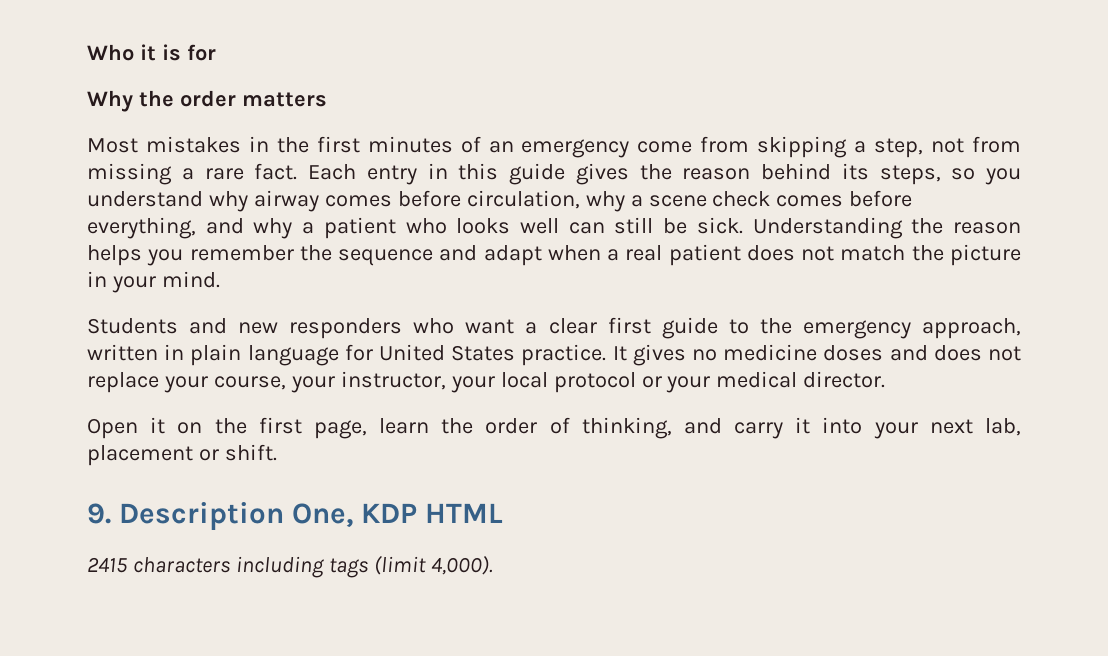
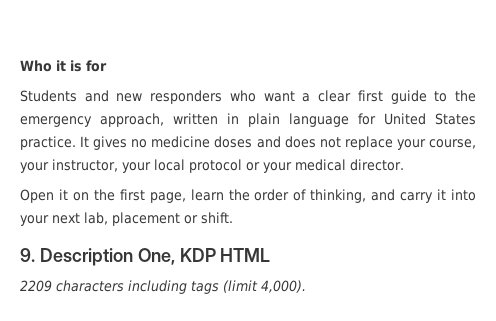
- Why the order matters
- Most mistakes in the first minutes of an emergency come from skipping a step, not from missing a rare fact. Each entry in this guide gives the reason behind its steps, so you understand why airway comes before circulation, why a scene check comes before everything, and why a patient who looks well can still be sick. Understanding the reason helps you remember the sequence and adapt when a real patient does not match the picture in your mind.
- 2415 characters including tags (limit 4,000).
+ 2209 characters including tags (limit 4,000).

